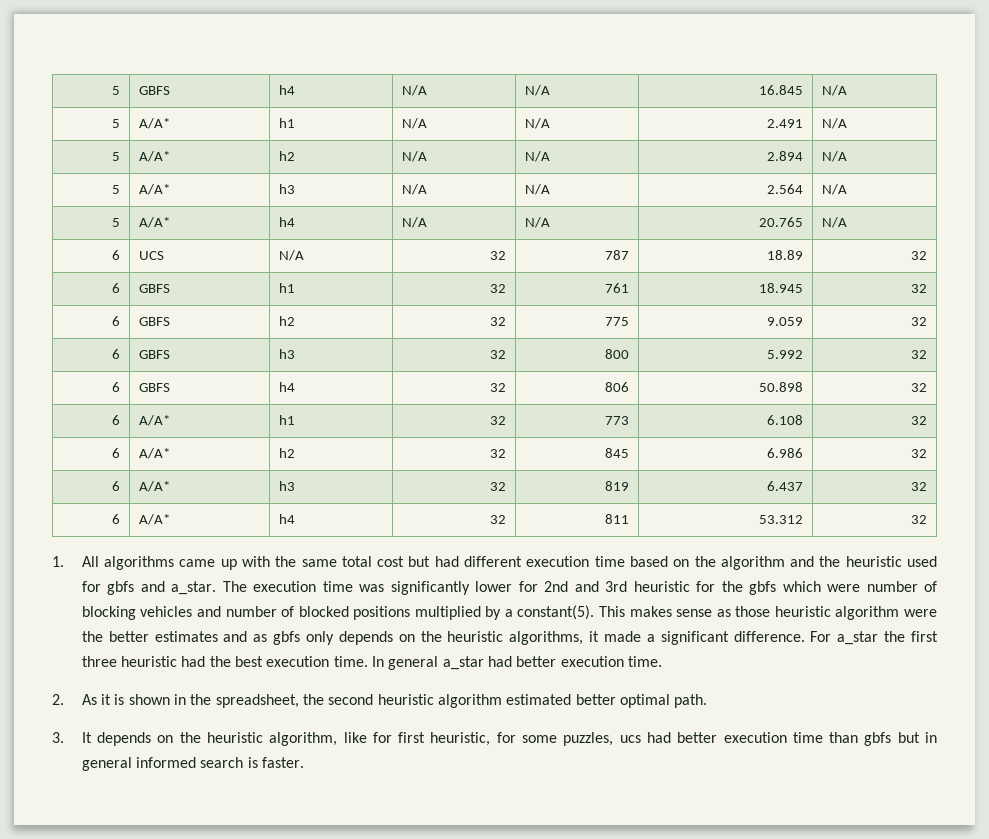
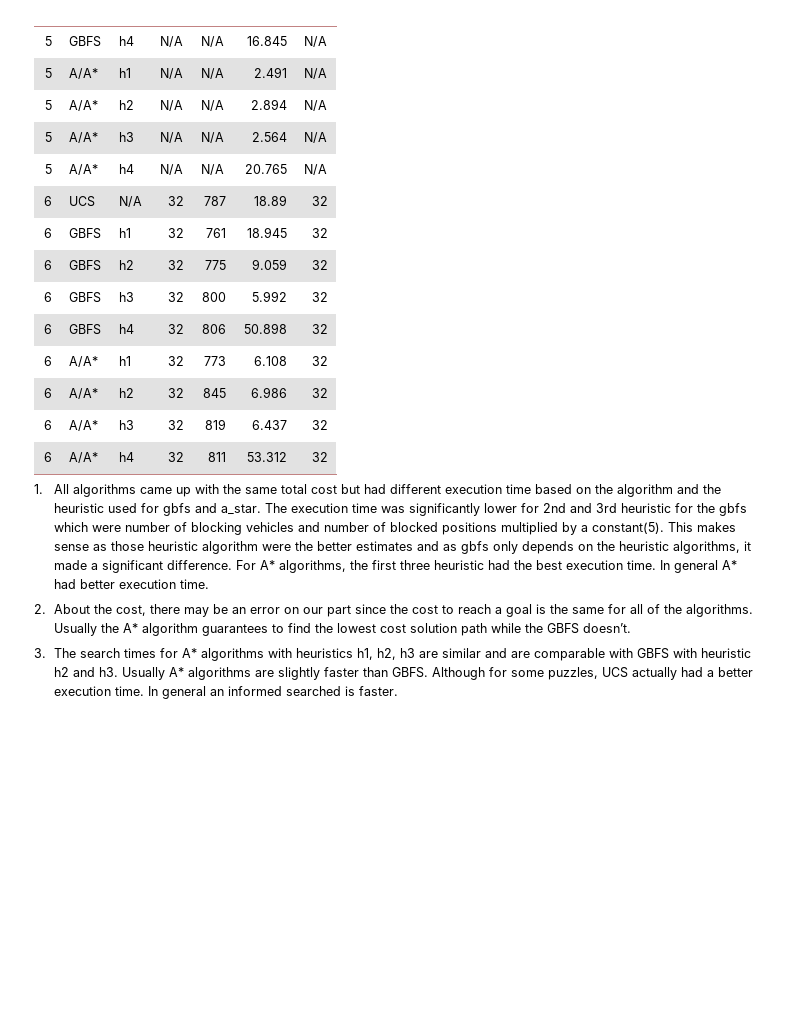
- For a_star the first three heuristic had the best execution time.
+ For A* algorithms, the first three heuristic had the best execution time.
- In general a_star had better execution time.
+ In general A* had better execution time.
- 2. As it is shown in the spreadsheet, the second heuristic algorithm estimated better optimal path.
- 3. It depends on the heuristic algorithm, like for first heuristic, for some puzzles, ucs had better execution time than gbfs but in general informed search is faster.
+ 2. About the cost, there may be an error on our part since the cost to reach a goal is the same for all of the algorithms. Usually the A* algorithm guarantees to find the lowest cost solution path while the GBFS doesn’t.
+ 3. The search times for A* algorithms with heuristics h1, h2, h3 are similar and are comparable with GBFS with heuristic h2 and h3. Usually A* algorithms are slightly faster than GBFS. Although for some puzzles, UCS actually had a better execution time. In general an informed searched is faster.

